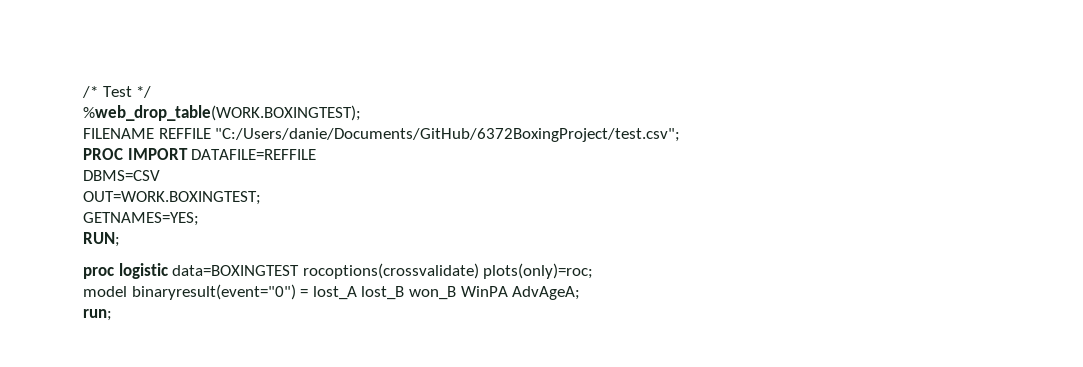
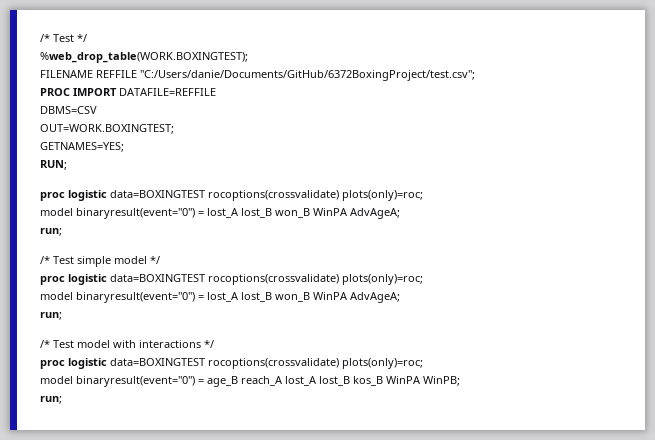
+ /* Test simple model */
+ proc logistic data=BOXINGTEST rocoptions(crossvalidate) plots(only)=roc;
+ model binaryresult(event="0") = lost_A lost_B won_B WinPA AdvAgeA;
+ run;
+ /* Test model with interactions */
+ proc logistic data=BOXINGTEST rocoptions(crossvalidate) plots(only)=roc;
+ model binaryresult(event="0") = age_B reach_A lost_A lost_B kos_B WinPA WinPB;
+ run;

